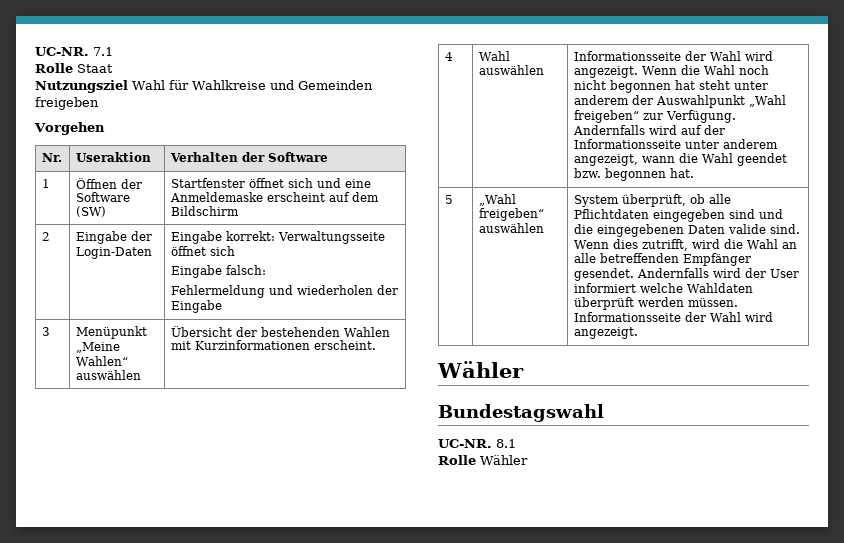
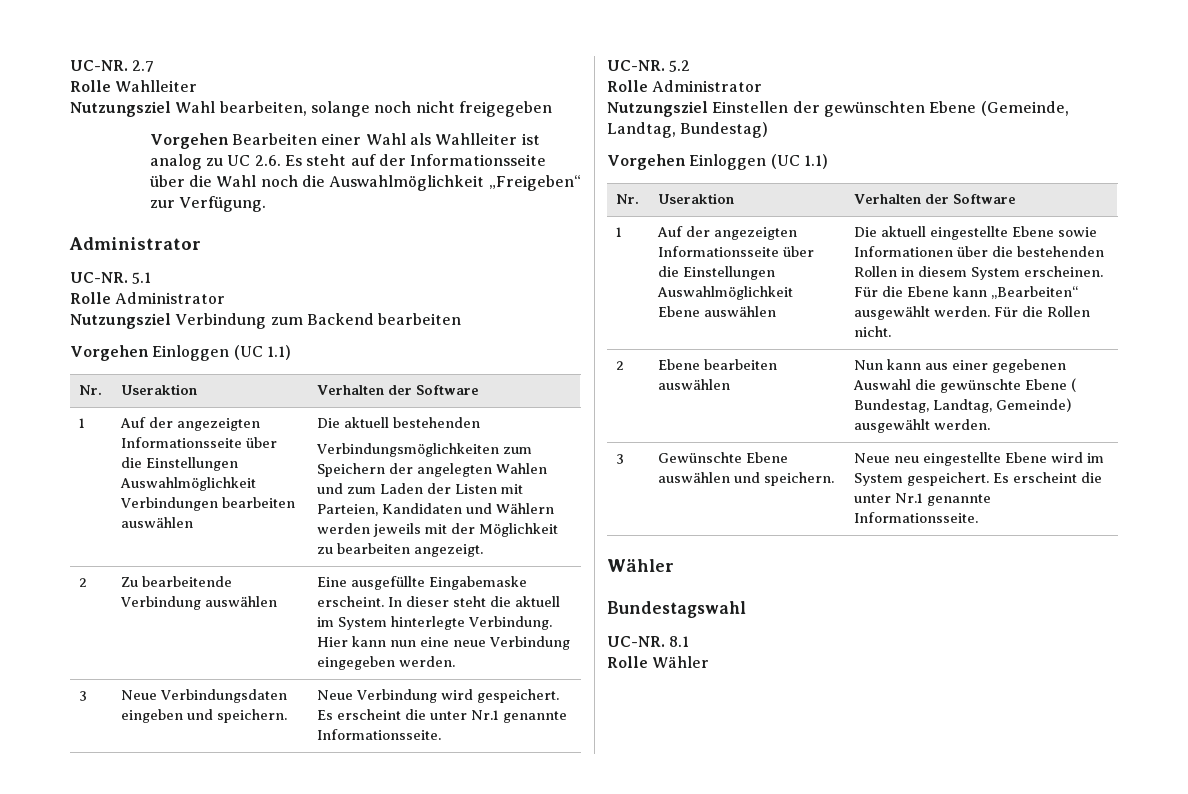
- UC-NR. 7.1
- Rolle Staat
+ UC-NR. 2.7
+ Rolle Wahlleiter
- Nutzungsziel Wahl für Wahlkreise und Gemeinden freigeben
- Vorgehen
+ Nutzungsziel Wahl bearbeiten, solange noch nicht freigegeben
+ Vorgehen Bearbeiten einer Wahl als Wahlleiter ist analog zu UC 2.6. Es steht auf der Informationsseite über die Wahl noch die Auswahlmöglichkeit „Freigeben“ zur Verfügung.
+ Administrator
+ UC-NR. 5.1
+ Rolle Administrator
+ Nutzungsziel Verbindung zum Backend bearbeiten
+ Vorgehen Einloggen (UC 1.1)
  Nr. | Useraktion | Verhalten der Software
- 1 | Öffnen der Software (SW) | Startfenster öffnet sich und eine Anmeldemaske erscheint auf dem Bildschirm
- 2 | Eingabe der Login-Daten | Eingabe korrekt: Verwaltungsseite öffnet sich
- Eingabe falsch:
- Fehlermeldung und wiederholen der Eingabe
- 3 | Menüpunkt „Meine Wahlen“ auswählen | Übersicht der bestehenden Wahlen mit Kurzinformationen erscheint.
- 4 | Wahl auswählen | Informationsseite der Wahl wird angezeigt. Wenn die Wahl noch nicht begonnen hat steht unter anderem der Auswahlpunkt „Wahl freigeben“ zur Verfügung. Andernfalls wird auf der Informationsseite unter anderem angezeigt, wann die Wahl geendet bzw. begonnen hat.
- 5 | „Wahl freigeben“ auswählen | System überprüft, ob alle Pflichtdaten eingegeben sind und die eingegebenen Daten valide sind. Wenn dies zutrifft, wird die Wahl an alle betreffenden Empfänger gesendet. Andernfalls wird der User informiert welche Wahldaten überprüft werden müssen. Informationsseite der Wahl wird angezeigt.
+ 1 | Auf der angezeigten Informationsseite über die Einstellungen Auswahlmöglichkeit Verbindungen bearbeiten auswählen | Die aktuell bestehenden
+ Verbindungsmöglichkeiten zum Speichern der angelegten Wahlen und zum Laden der Listen mit Parteien, Kandidaten und Wählern werden jeweils mit der Möglichkeit zu bearbeiten angezeigt.
+ 2 | Zu bearbeitende Verbindung auswählen | Eine ausgefüllte Eingabemaske erscheint. In dieser steht die aktuell im System hinterlegte Verbindung. Hier kann nun eine neue Verbindung eingegeben werden.
+ 3 | Neue Verbindungsdaten eingeben und speichern. | Neue Verbindung wird gespeichert. Es erscheint die unter Nr.1 genannte Informationsseite.
+ UC-NR. 5.2
+ Rolle Administrator
+ Nutzungsziel Einstellen der gewünschten Ebene (Gemeinde, Landtag, Bundestag)
+ Vorgehen Einloggen (UC 1.1)
+ Nr. | Useraktion | Verhalten der Software
+ 1 | Auf der angezeigten Informationsseite über die Einstellungen Auswahlmöglichkeit Ebene auswählen | Die aktuell eingestellte Ebene sowie Informationen über die bestehenden Rollen in diesem System erscheinen. Für die Ebene kann „Bearbeiten“ ausgewählt werden. Für die Rollen nicht.
+ 2 | Ebene bearbeiten auswählen | Nun kann aus einer gegebenen Auswahl die gewünschte Ebene ( Bundestag, Landtag, Gemeinde) ausgewählt werden.
+ 3 | Gewünschte Ebene auswählen und speichern. | Neue neu eingestellte Ebene wird im System gespeichert. Es erscheint die unter Nr.1 genannte Informationsseite.

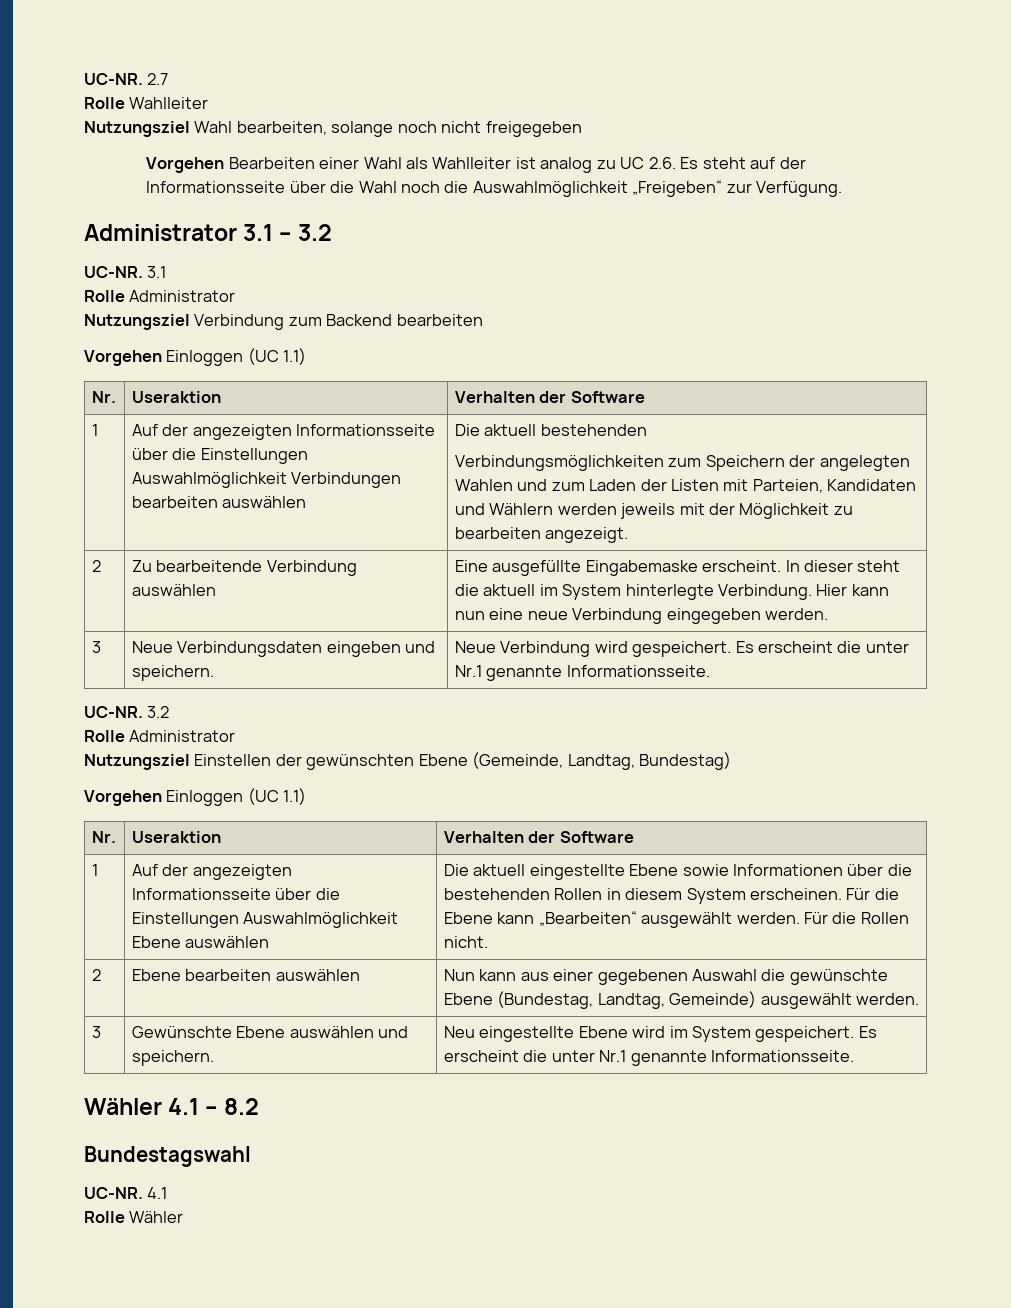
  Vorgehen Bearbeiten einer Wahl als Wahlleiter ist analog zu UC 2.6. Es steht auf der Informationsseite über die Wahl noch die Auswahlmöglichkeit „Freigeben“ zur Verfügung.
- Administrator
- UC-NR. 5.1
+ Administrator 3.1 – 3.2
+ UC-NR. 3.1
- UC-NR. 5.2
+ UC-NR. 3.2
- 2 | Ebene bearbeiten auswählen | Nun kann aus einer gegebenen Auswahl die gewünschte Ebene ( Bundestag, Landtag, Gemeinde) ausgewählt werden.
+ 2 | Ebene bearbeiten auswählen | Nun kann aus einer gegebenen Auswahl die gewünschte Ebene (Bundestag, Landtag, Gemeinde) ausgewählt werden.
- 3 | Gewünschte Ebene auswählen und speichern. | Neue neu eingestellte Ebene wird im System gespeichert. Es erscheint die unter Nr.1 genannte Informationsseite.
- Wähler
+ 3 | Gewünschte Ebene auswählen und speichern. | Neu eingestellte Ebene wird im System gespeichert. Es erscheint die unter Nr.1 genannte Informationsseite.
+ Wähler 4.1 – 8.2
- UC-NR. 8.1
+ UC-NR. 4.1

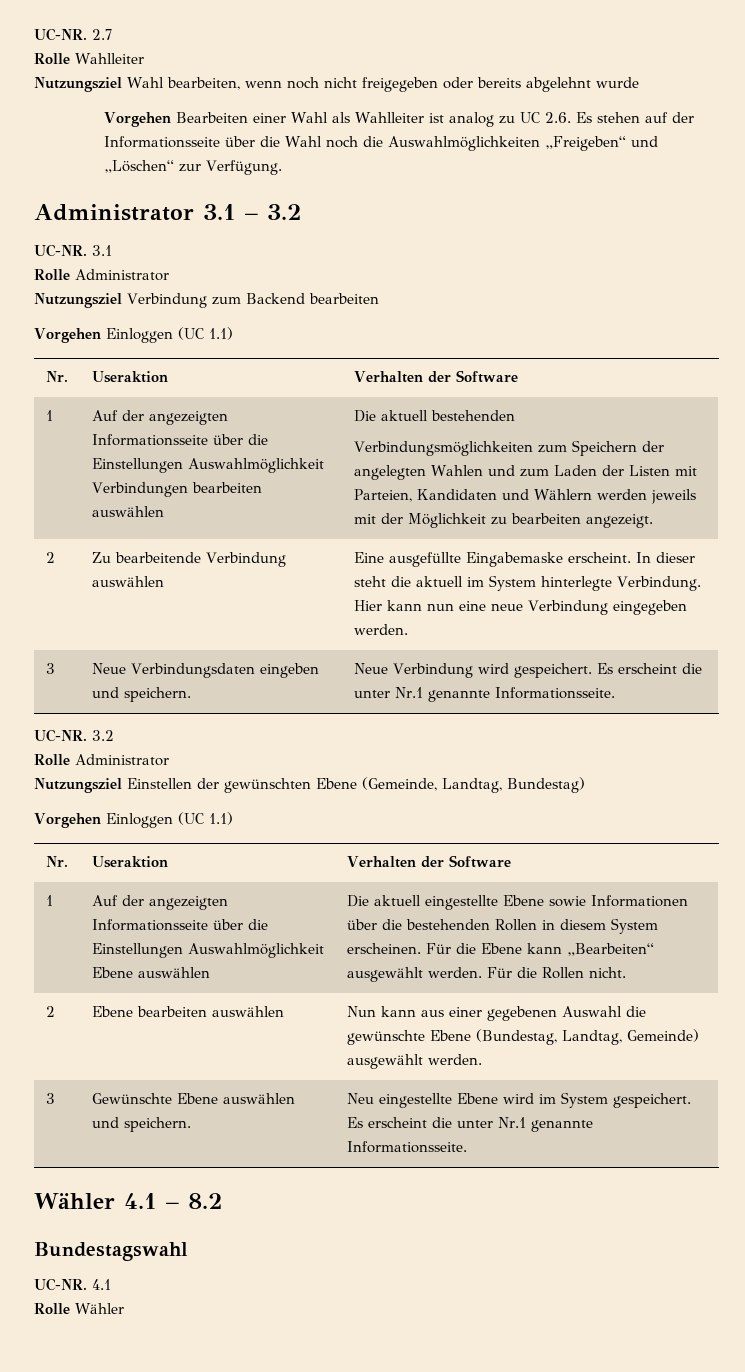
- Nutzungsziel Wahl bearbeiten, solange noch nicht freigegeben
+ Nutzungsziel Wahl bearbeiten, wenn noch nicht freigegeben oder bereits abgelehnt wurde
- Vorgehen Bearbeiten einer Wahl als Wahlleiter ist analog zu UC 2.6. Es steht auf der Informationsseite über die Wahl noch die Auswahlmöglichkeit „Freigeben“ zur Verfügung.
+ Vorgehen Bearbeiten einer Wahl als Wahlleiter ist analog zu UC 2.6. Es stehen auf der Informationsseite über die Wahl noch die Auswahlmöglichkeiten „Freigeben“ und „Löschen“ zur Verfügung.

